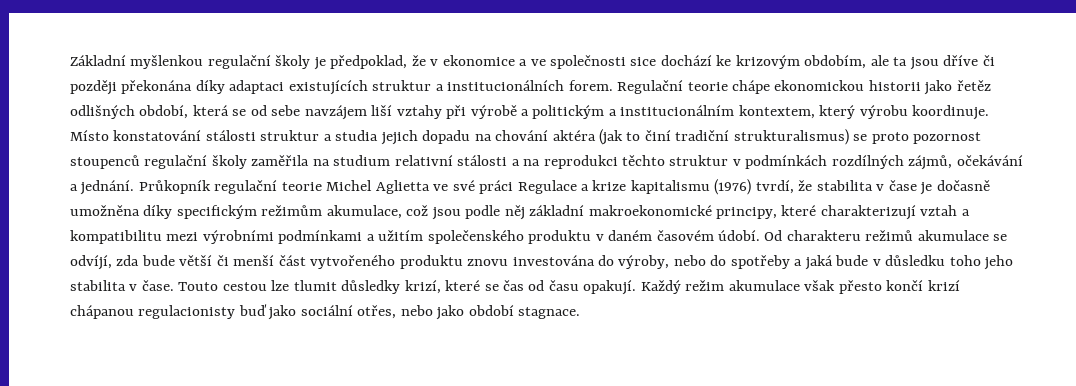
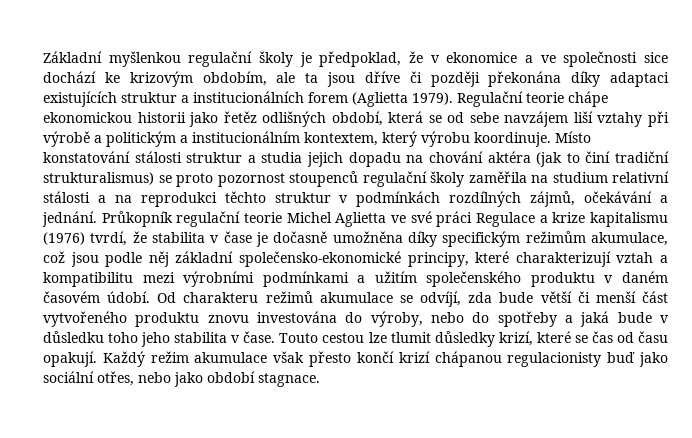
- Základní myšlenkou regulační školy je předpoklad, že v ekonomice a ve společnosti sice dochází ke krizovým obdobím, ale ta jsou dříve či později překonána díky adaptaci existujících struktur a institucionálních forem.
+ Základní myšlenkou regulační školy je předpoklad, že v ekonomice a ve společnosti sice dochází ke krizovým obdobím, ale ta jsou dříve či později překonána díky adaptaci existujících struktur a institucionálních forem (Aglietta 1979).
- Průkopník regulační teorie Michel Aglietta ve své práci Regulace a krize kapitalismu (1976) tvrdí, že stabilita v čase je dočasně umožněna díky specifickým režimům akumulace, což jsou podle něj základní makroekonomické principy, které charakterizují vztah a kompatibilitu mezi výrobními podmínkami a užitím společenského produktu v daném časovém údobí.
+ Průkopník regulační teorie Michel Aglietta ve své práci Regulace a krize kapitalismu (1976) tvrdí, že stabilita v čase je dočasně umožněna díky specifickým režimům akumulace, což jsou podle něj základní společensko-ekonomické principy, které charakterizují vztah a kompatibilitu mezi výrobními podmínkami a užitím společenského produktu v daném časovém údobí.

